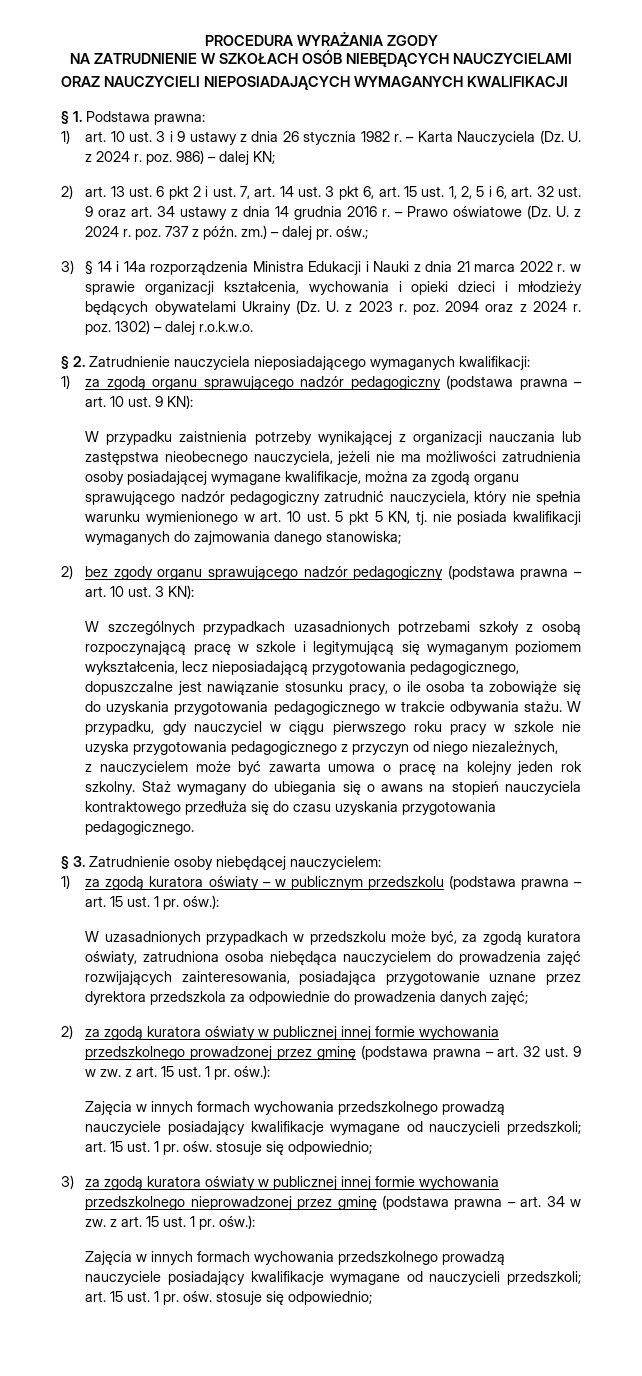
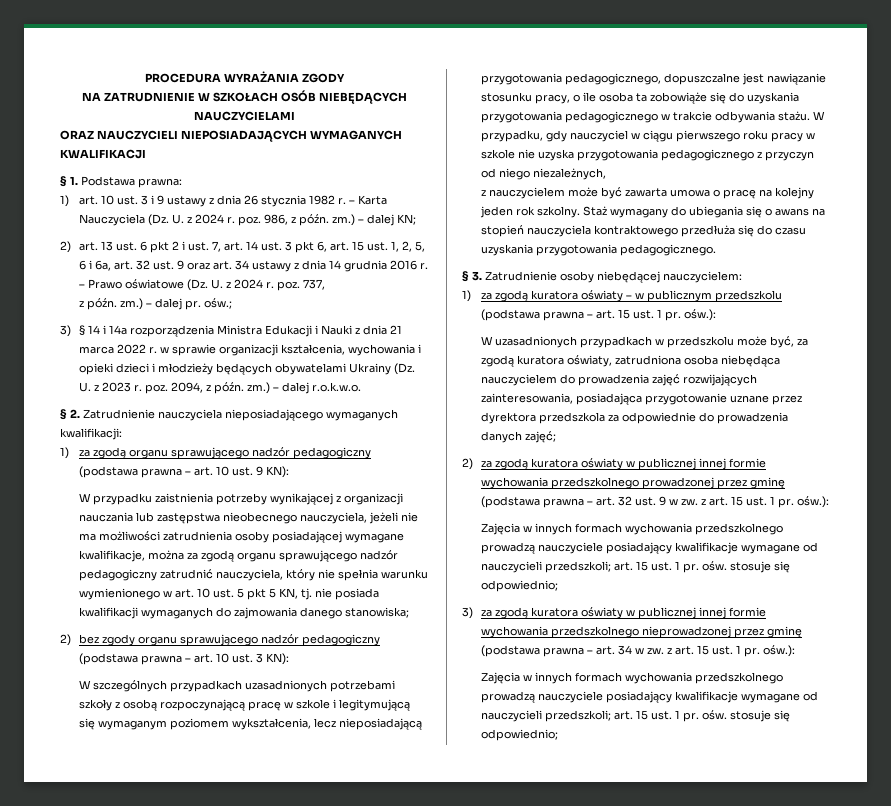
- – Karta Nauczyciela (Dz. U. z 2024 r. poz. 986) – dalej KN;
+ – Karta Nauczyciela (Dz. U. z 2024 r. poz. 986, z późn. zm.) – dalej KN;
- 2) art. 13 ust. 6 pkt 2 i ust. 7, art. 14 ust. 3 pkt 6, art. 15 ust. 1, 2, 5 i 6, art. 32 ust. 9 oraz art. 34 ustawy z dnia 14 grudnia 2016 r.
+ 2) art. 13 ust. 6 pkt 2 i ust. 7, art. 14 ust. 3 pkt 6, art. 15 ust. 1, 2, 5, 6 i 6a, art. 32 ust. 9 oraz art. 34 ustawy z dnia 14 grudnia 2016 r.
- – Prawo oświatowe (Dz. U. z 2024 r. poz. 737 z późn. zm.)
+ – Prawo oświatowe (Dz. U. z 2024 r. poz. 737,
+ z późn. zm.)
- 3) § 14 i 14a rozporządzenia Ministra Edukacji i Nauki z dnia 21 marca 2022 r. w sprawie organizacji kształcenia, wychowania i opieki dzieci i młodzieży będących obywatelami Ukrainy (Dz. U. z 2023 r. poz. 2094 oraz z 2024 r. poz. 1302) – dalej r.o.k.w.o.
+ 3) § 14 i 14a rozporządzenia Ministra Edukacji i Nauki z dnia 21 marca 2022 r. w sprawie organizacji kształcenia, wychowania i opieki dzieci i młodzieży będących obywatelami Ukrainy (Dz. U. z 2023 r. poz. 2094, z późn. zm.) – dalej r.o.k.w.o.

